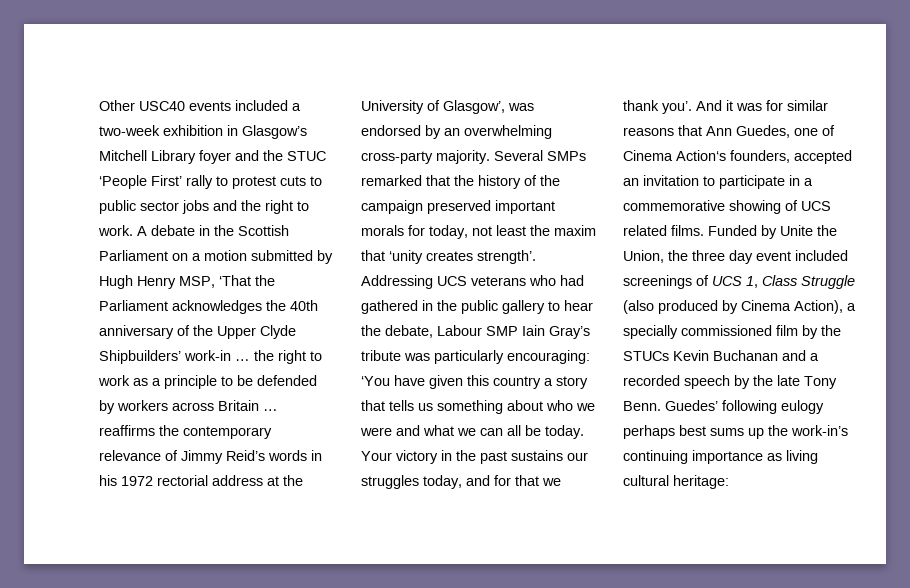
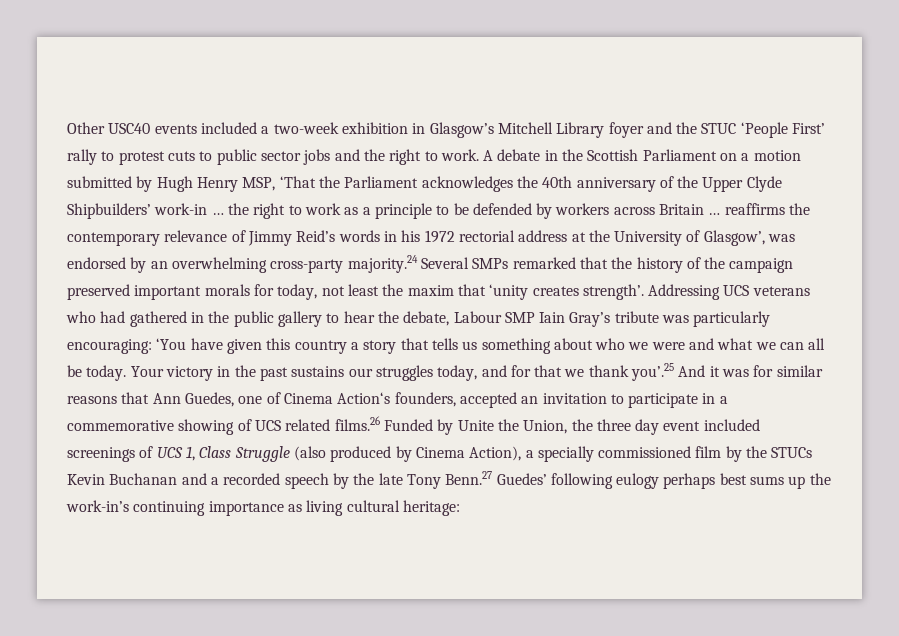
- A debate in the Scottish Parliament on a motion submitted by Hugh Henry MSP, ‘That the Parliament acknowledges the 40th anniversary of the Upper Clyde Shipbuilders’ work-in … the right to work as a principle to be defended by workers across Britain … reaffirms the contemporary relevance of Jimmy Reid’s words in his 1972 rectorial address at the University of Glasgow’, was endorsed by an overwhelming cross-party majority. Several SMPs remarked that the history of the campaign preserved important morals for today, not least the maxim that ‘unity creates strength’.
+ A debate in the Scottish Parliament on a motion submitted by Hugh Henry MSP, ‘That the Parliament acknowledges the 40th anniversary of the Upper Clyde Shipbuilders’ work-in … the right to work as a principle to be defended by workers across Britain … reaffirms the contemporary relevance of Jimmy Reid’s words in his 1972 rectorial address at the University of Glasgow’, was endorsed by an overwhelming cross-party majority.24 Several SMPs remarked that the history of the campaign preserved important morals for today, not least the maxim that ‘unity creates strength’.
- Your victory in the past sustains our struggles today, and for that we thank you’. And it was for similar reasons that Ann Guedes, one of Cinema Action‘s founders, accepted an invitation to participate in a commemorative showing of UCS related films. Funded by Unite the Union, the three day event included screenings of UCS 1, Class Struggle (also produced by Cinema Action), a specially commissioned film by the STUCs Kevin Buchanan and a recorded speech by the late Tony Benn. Guedes’ following eulogy perhaps best sums up the work-in’s continuing importance as living cultural heritage:
+ Your victory in the past sustains our struggles today, and for that we thank you’.25 And it was for similar reasons that Ann Guedes, one of Cinema Action‘s founders, accepted an invitation to participate in a commemorative showing of UCS related films.26 Funded by Unite the Union, the three day event included screenings of UCS 1, Class Struggle (also produced by Cinema Action), a specially commissioned film by the STUCs Kevin Buchanan and a recorded speech by the late Tony Benn.27 Guedes’ following eulogy perhaps best sums up the work-in’s continuing importance as living cultural heritage:

